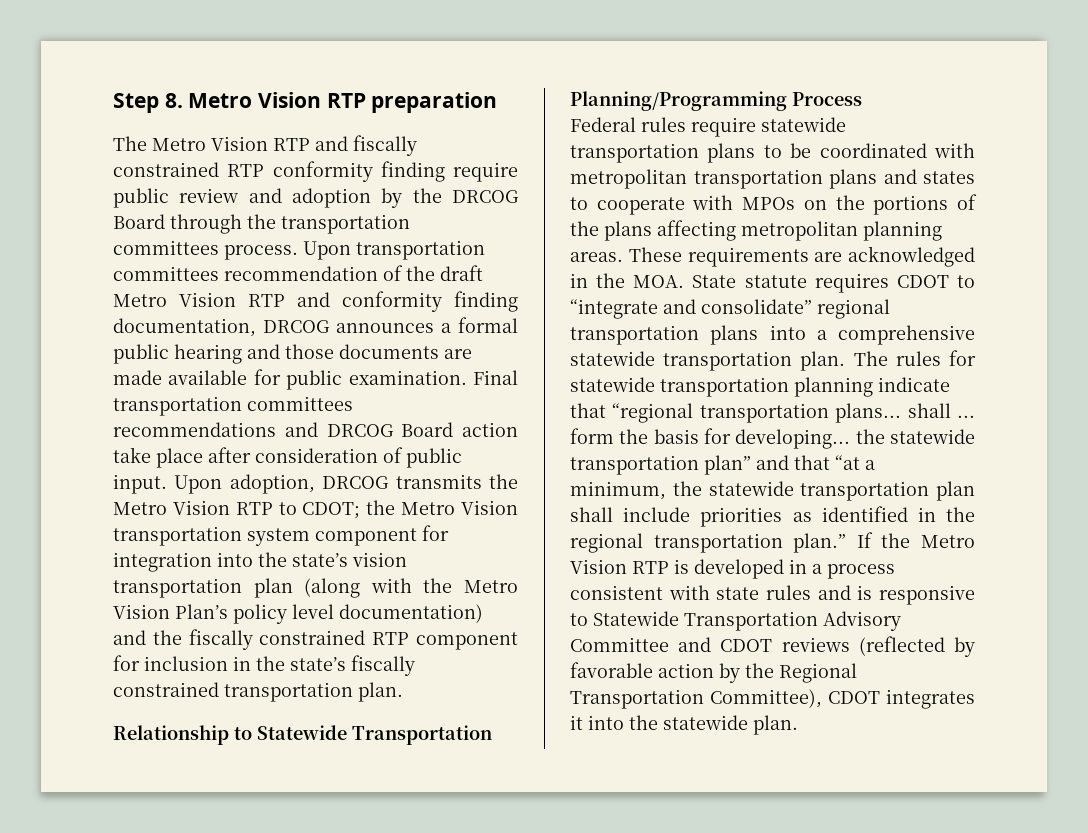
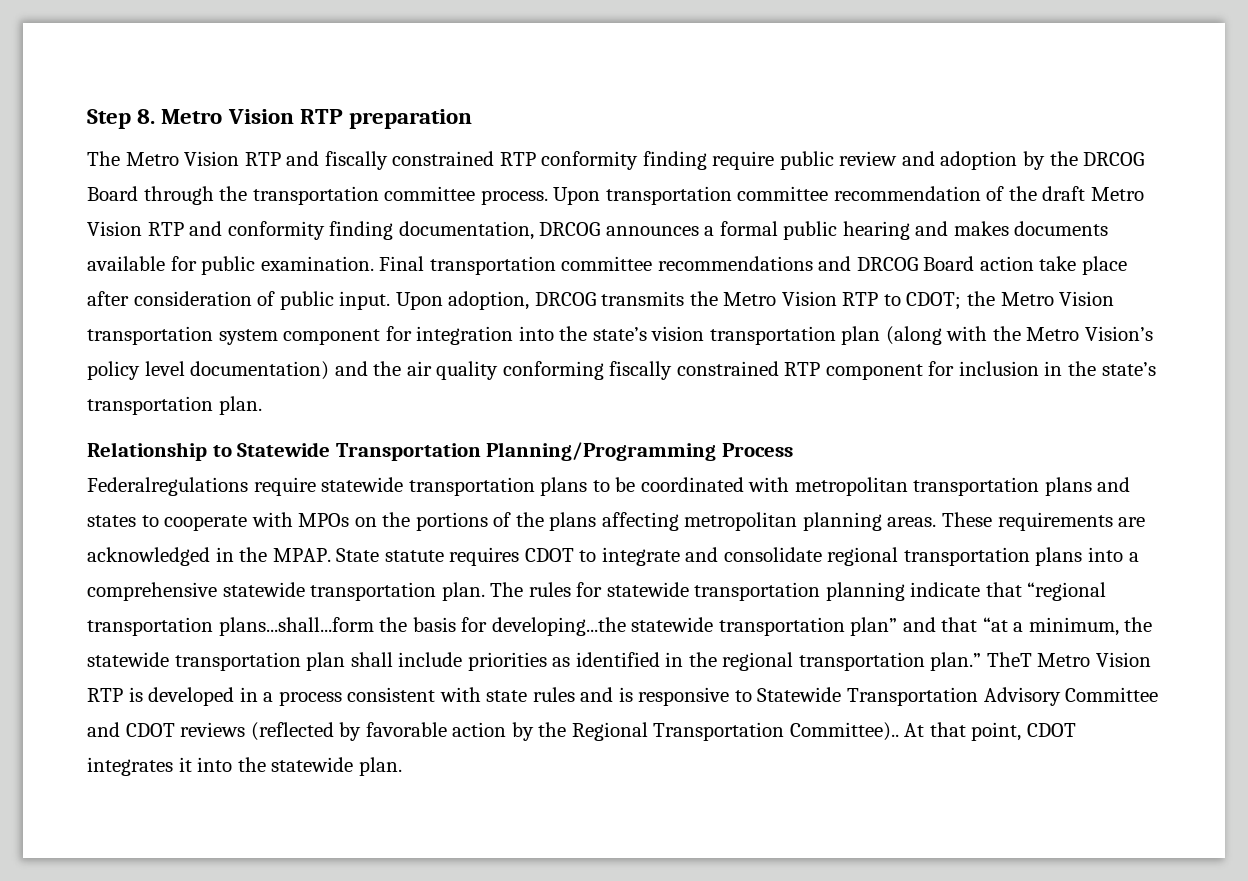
- The Metro Vision RTP and fiscally constrained RTP conformity finding require public review and adoption by the DRCOG Board through the transportation committees process.
+ The Metro Vision RTP and fiscally constrained RTP conformity finding require public review and adoption by the DRCOG Board through the transportation committee process.
- Upon transportation committees recommendation of the draft Metro Vision RTP and conformity finding documentation, DRCOG announces a formal public hearing and those documents are made available for public examination.
+ Upon transportation committee recommendation of the draft Metro Vision RTP and conformity finding documentation, DRCOG announces a formal public hearing and makes documents available for public examination.
- Final transportation committees recommendations and DRCOG Board action take place after consideration of public input.
+ Final transportation committee recommendations and DRCOG Board action take place after consideration of public input.
- Upon adoption, DRCOG transmits the Metro Vision RTP to CDOT; the Metro Vision transportation system component for integration into the state’s vision transportation plan (along with the Metro Vision Plan’s policy level documentation) and the fiscally constrained RTP component for inclusion in the state’s fiscally constrained transportation plan.
+ Upon adoption, DRCOG transmits the Metro Vision RTP to CDOT; the Metro Vision transportation system component for integration into the state’s vision transportation plan (along with the Metro Vision’s policy level documentation) and the air quality conforming fiscally constrained RTP component for inclusion in the state’s transportation plan.
- Federal rules require statewide transportation plans to be coordinated with metropolitan transportation plans and states to cooperate with MPOs on the portions of the plans affecting metropolitan planning areas.
+ Federalregulations require statewide transportation plans to be coordinated with metropolitan transportation plans and states to cooperate with MPOs on the portions of the plans affecting metropolitan planning areas.
- These requirements are acknowledged in the MOA. State statute requires CDOT to “integrate and consolidate” regional transportation plans into a comprehensive statewide transportation plan.
+ These requirements are acknowledged in the MPAP. State statute requires CDOT to integrate and consolidate regional transportation plans into a comprehensive statewide transportation plan.
- The rules for statewide transportation planning indicate that “regional transportation plans... shall ... form the basis for developing... the statewide transportation plan” and that “at a minimum, the statewide transportation plan shall include priorities as identified in the regional transportation plan.”
+ The rules for statewide transportation planning indicate that “regional transportation plans...shall...form the basis for developing...the statewide transportation plan” and that “at a minimum, the statewide transportation plan shall include priorities as identified in the regional transportation plan.”
- If the Metro Vision RTP is developed in a process consistent with state rules and is responsive to Statewide Transportation Advisory Committee and CDOT reviews (reflected by favorable action by the Regional Transportation Committee), CDOT integrates it into the statewide plan.
+ TheT Metro Vision RTP is developed in a process consistent with state rules and is responsive to Statewide Transportation Advisory Committee and CDOT reviews (reflected by favorable action by the Regional Transportation Committee).. At that point, CDOT integrates it into the statewide plan.

